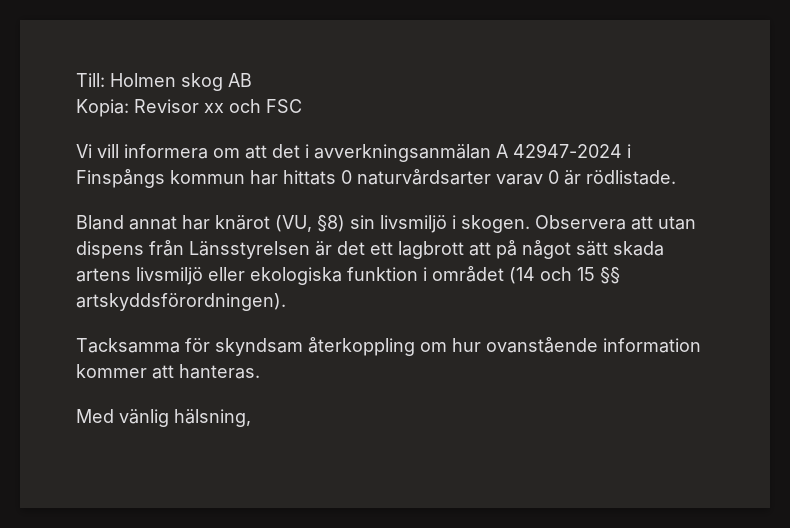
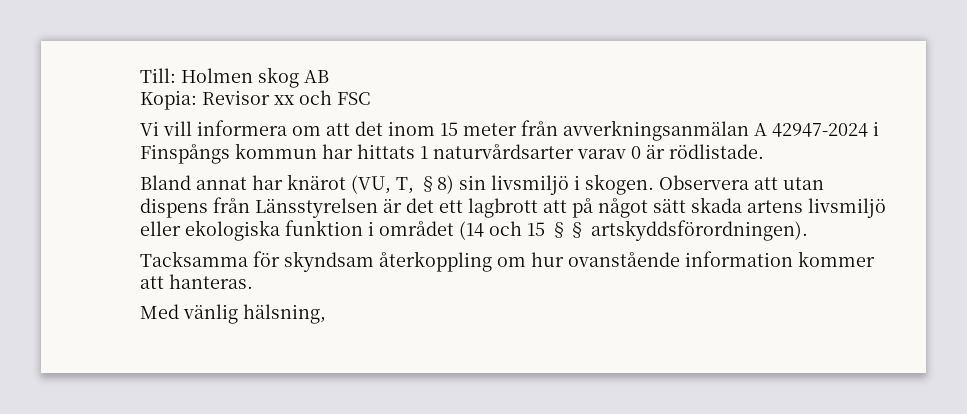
- Vi vill informera om att det i avverkningsanmälan A 42947-2024 i Finspångs kommun har hittats 0 naturvårdsarter varav 0 är rödlistade.
+ Vi vill informera om att det inom 15 meter från avverkningsanmälan A 42947-2024 i Finspångs kommun har hittats 1 naturvårdsarter varav 0 är rödlistade.
- Bland annat har knärot (VU, §8) sin livsmiljö i skogen.
+ Bland annat har knärot (VU, T, §8) sin livsmiljö i skogen.

